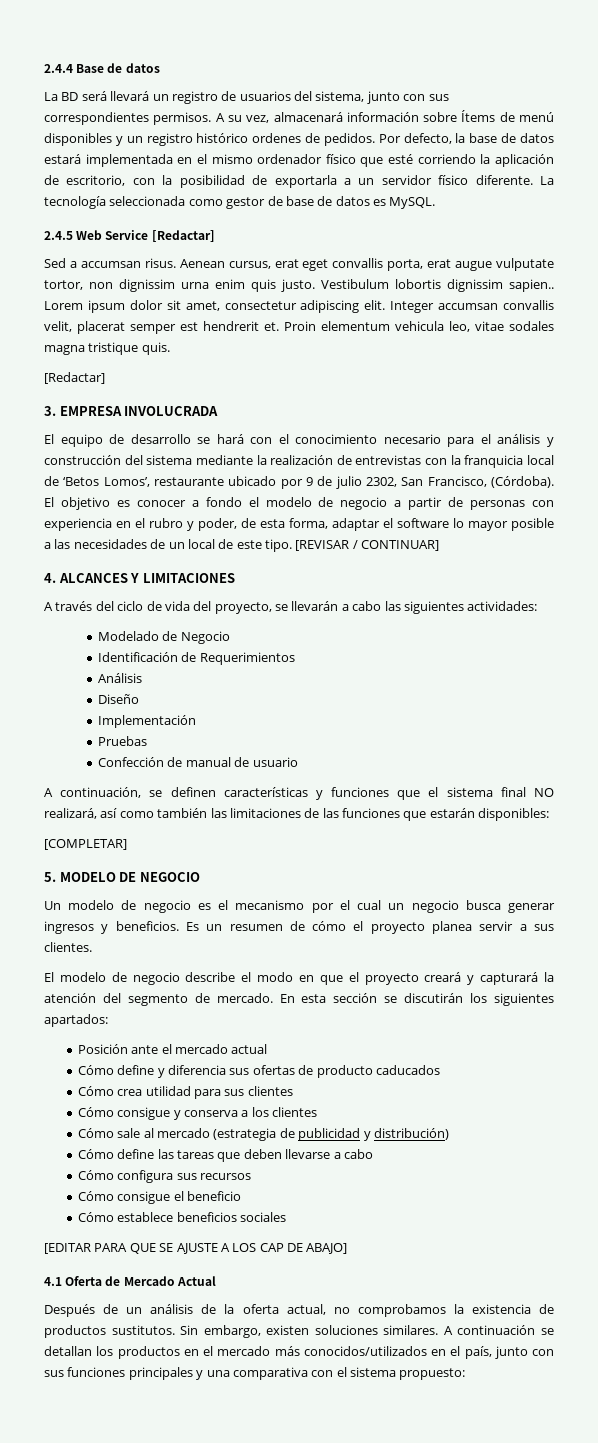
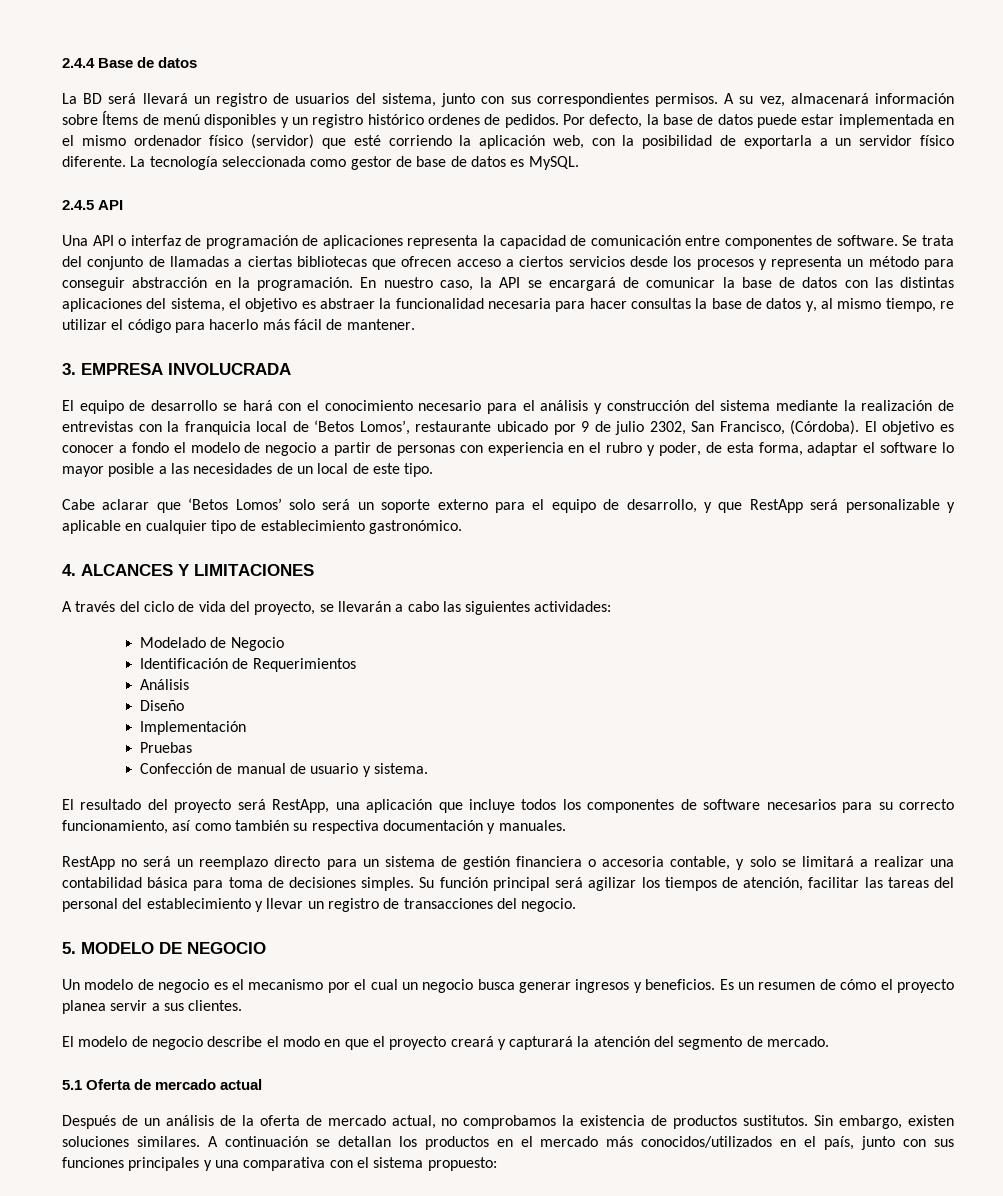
- Por defecto, la base de datos estará implementada en el mismo ordenador físico que esté corriendo la aplicación de escritorio, con la posibilidad de exportarla a un servidor físico diferente.
+ Por defecto, la base de datos puede estar implementada en el mismo ordenador físico (servidor) que esté corriendo la aplicación web, con la posibilidad de exportarla a un servidor físico diferente.
- 2.4.5 Web Service [Redactar]
- Sed a accumsan risus. Aenean cursus, erat eget convallis porta, erat augue vulputate tortor, non dignissim urna enim quis justo. Vestibulum lobortis dignissim sapien.. Lorem ipsum dolor sit amet, consectetur adipiscing elit. Integer accumsan convallis velit, placerat semper est hendrerit et. Proin elementum vehicula leo, vitae sodales magna tristique quis.
- [Redactar]
+ 2.4.5 API
+ Una API o interfaz de programación de aplicaciones representa la capacidad de comunicación entre componentes de software. Se trata del conjunto de llamadas a ciertas bibliotecas que ofrecen acceso a ciertos servicios desde los procesos y representa un método para conseguir abstracción en la programación. En nuestro caso, la API se encargará de comunicar la base de datos con las distintas aplicaciones del sistema, el objetivo es abstraer la funcionalidad necesaria para hacer consultas la base de datos y, al mismo tiempo, re utilizar el código para hacerlo más fácil de mantener.
- El objetivo es conocer a fondo el modelo de negocio a partir de personas con experiencia en el rubro y poder, de esta forma, adaptar el software lo mayor posible a las necesidades de un local de este tipo. [REVISAR / CONTINUAR]
+ El objetivo es conocer a fondo el modelo de negocio a partir de personas con experiencia en el rubro y poder, de esta forma, adaptar el software lo mayor posible a las necesidades de un local de este tipo.
+ Cabe aclarar que ‘Betos Lomos’ solo será un soporte externo para el equipo de desarrollo, y que RestApp será personalizable y aplicable en cualquier tipo de establecimiento gastronómico.
- Confección de manual de usuario
- A continuación, se definen características y funciones que el sistema final NO realizará, así como también las limitaciones de las funciones que estarán disponibles:
- [COMPLETAR]
+ Confección de manual de usuario y sistema.
+ El resultado del proyecto será RestApp, una aplicación que incluye todos los componentes de software necesarios para su correcto funcionamiento, así como también su respectiva documentación y manuales.
+ RestApp no será un reemplazo directo para un sistema de gestión financiera o accesoria contable, y solo se limitará a realizar una contabilidad básica para toma de decisiones simples. Su función principal será agilizar los tiempos de atención, facilitar las tareas del personal del establecimiento y llevar un registro de transacciones del negocio.
- El modelo de negocio describe el modo en que el proyecto creará y capturará la atención del segmento de mercado. En esta sección se discutirán los siguientes apartados:
- Posición ante el mercado actual
- Cómo define y diferencia sus ofertas de producto caducados
- Cómo crea utilidad para sus clientes
- Cómo consigue y conserva a los clientes
- Cómo sale al mercado (estrategia de publicidad y distribución)
- Cómo define las tareas que deben llevarse a cabo
- Cómo configura sus recursos
- Cómo consigue el beneficio
- Cómo establece beneficios sociales
- [EDITAR PARA QUE SE AJUSTE A LOS CAP DE ABAJO]
- 4.1 Oferta de Mercado Actual
+ El modelo de negocio describe el modo en que el proyecto creará y capturará la atención del segmento de mercado.
+ 5.1 Oferta de mercado actual
- Después de un análisis de la oferta actual, no comprobamos la existencia de productos sustitutos.
+ Después de un análisis de la oferta de mercado actual, no comprobamos la existencia de productos sustitutos.

